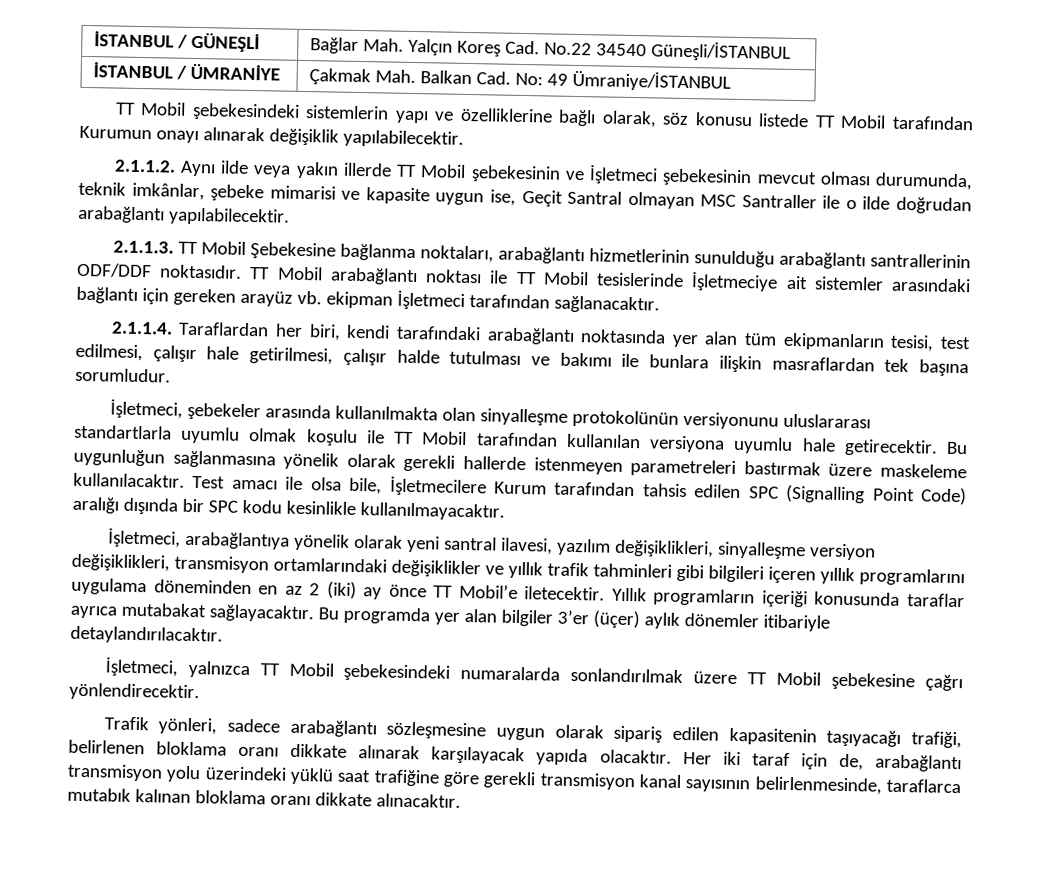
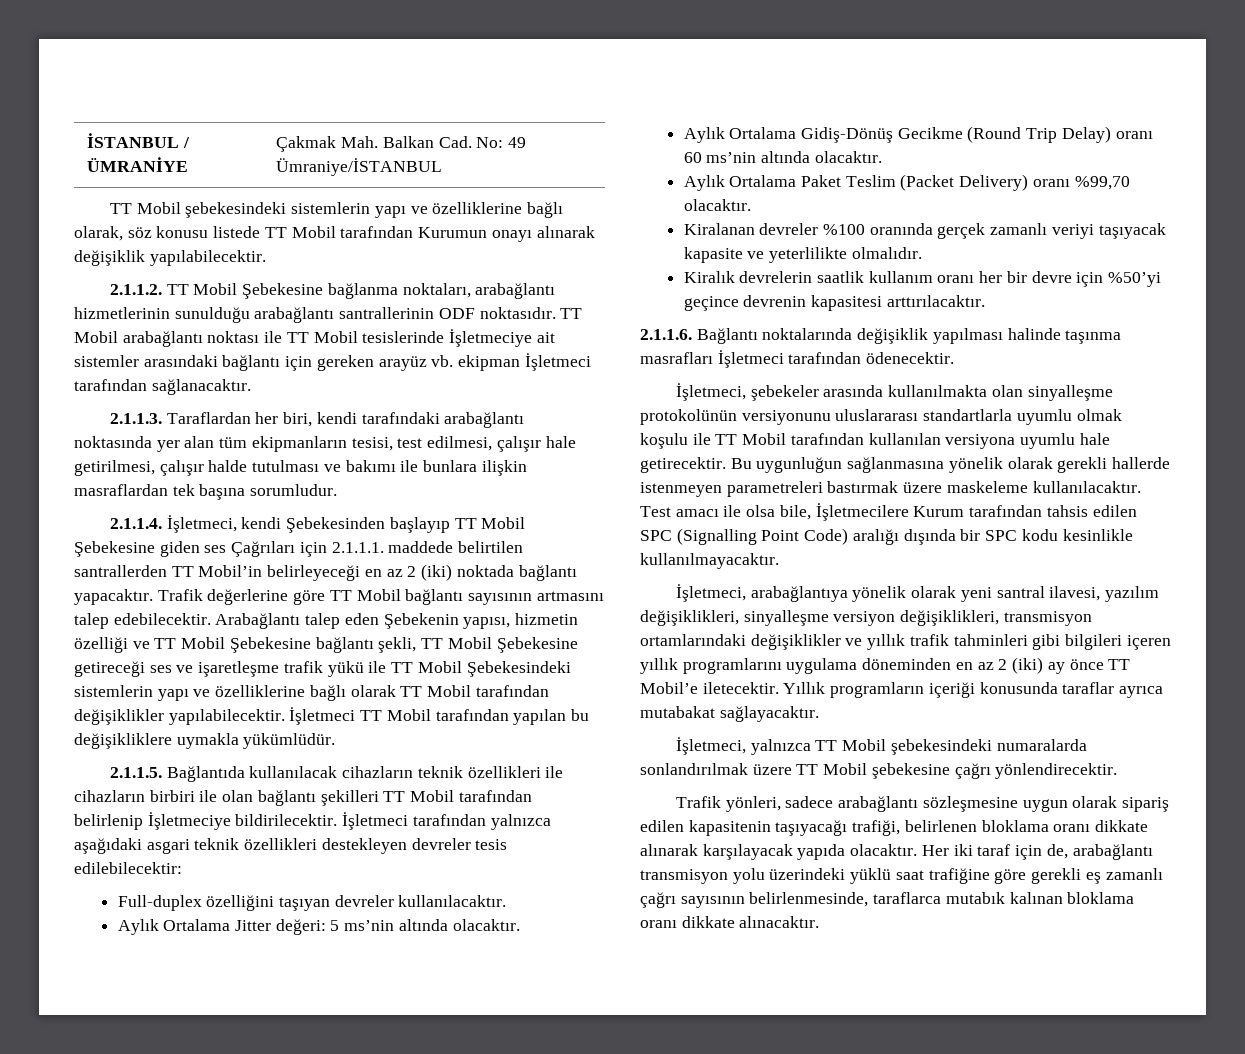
- İSTANBUL / GÜNEŞLİ | Bağlar Mah. Yalçın Koreş Cad. No.22 34540 Güneşli/İSTANBUL
- 2.1.1.2. Aynı ilde veya yakın illerde TT Mobil şebekesinin ve İşletmeci şebekesinin mevcut olması durumunda, teknik imkânlar, şebeke mimarisi ve kapasite uygun ise, Geçit Santral olmayan MSC Santraller ile o ilde doğrudan arabağlantı yapılabilecektir.
- 2.1.1.3. TT Mobil Şebekesine bağlanma noktaları, arabağlantı hizmetlerinin sunulduğu arabağlantı santrallerinin ODF/DDF noktasıdır.
+ 2.1.1.2. TT Mobil Şebekesine bağlanma noktaları, arabağlantı hizmetlerinin sunulduğu arabağlantı santrallerinin ODF noktasıdır.
- 2.1.1.4. Taraflardan her biri, kendi tarafındaki arabağlantı noktasında yer alan tüm ekipmanların tesisi, test edilmesi, çalışır hale getirilmesi, çalışır halde tutulması ve bakımı ile bunlara ilişkin masraflardan tek başına sorumludur.
+ 2.1.1.3. Taraflardan her biri, kendi tarafındaki arabağlantı noktasında yer alan tüm ekipmanların tesisi, test edilmesi, çalışır hale getirilmesi, çalışır halde tutulması ve bakımı ile bunlara ilişkin masraflardan tek başına sorumludur.
+ 2.1.1.4. İşletmeci, kendi Şebekesinden başlayıp TT Mobil Şebekesine giden ses Çağrıları için 2.1.1.1. maddede belirtilen santrallerden TT Mobil’in belirleyeceği en az 2 (iki) noktada bağlantı yapacaktır. Trafik değerlerine göre TT Mobil bağlantı sayısının artmasını talep edebilecektir. Arabağlantı talep eden Şebekenin yapısı, hizmetin özelliği ve TT Mobil Şebekesine bağlantı şekli, TT Mobil Şebekesine getireceği ses ve işaretleşme trafik yükü ile TT Mobil Şebekesindeki sistemlerin yapı ve özelliklerine bağlı olarak TT Mobil tarafından değişiklikler yapılabilecektir. İşletmeci TT Mobil tarafından yapılan bu değişikliklere uymakla yükümlüdür.
+ 2.1.1.5. Bağlantıda kullanılacak cihazların teknik özellikleri ile cihazların birbiri ile olan bağlantı şekilleri TT Mobil tarafından belirlenip İşletmeciye bildirilecektir. İşletmeci tarafından yalnızca aşağıdaki asgari teknik özellikleri destekleyen devreler tesis edilebilecektir:
+ Full-duplex özelliğini taşıyan devreler kullanılacaktır.
+ Aylık Ortalama Jitter değeri: 5 ms’nin altında olacaktır.
+ Aylık Ortalama Gidiş-Dönüş Gecikme (Round Trip Delay) oranı 60 ms’nin altında olacaktır.
+ Aylık Ortalama Paket Teslim (Packet Delivery) oranı %99,70 olacaktır.
+ Kiralanan devreler %100 oranında gerçek zamanlı veriyi taşıyacak kapasite ve yeterlilikte olmalıdır.
+ Kiralık devrelerin saatlik kullanım oranı her bir devre için %50’yi geçince devrenin kapasitesi arttırılacaktır.
+ 2.1.1.6. Bağlantı noktalarında değişiklik yapılması halinde taşınma masrafları İşletmeci tarafından ödenecektir.
- Bu programda yer alan bilgiler 3’er (üçer) aylık dönemler itibariyle detaylandırılacaktır.
- Her iki taraf için de, arabağlantı transmisyon yolu üzerindeki yüklü saat trafiğine göre gerekli transmisyon kanal sayısının belirlenmesinde, taraflarca mutabık kalınan bloklama oranı dikkate alınacaktır.
+ Her iki taraf için de, arabağlantı transmisyon yolu üzerindeki yüklü saat trafiğine göre gerekli eş zamanlı çağrı sayısının belirlenmesinde, taraflarca mutabık kalınan bloklama oranı dikkate alınacaktır.

